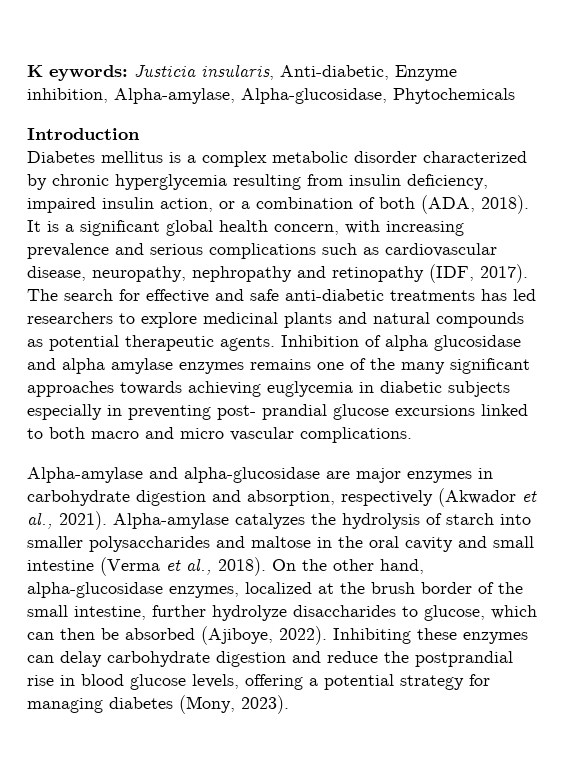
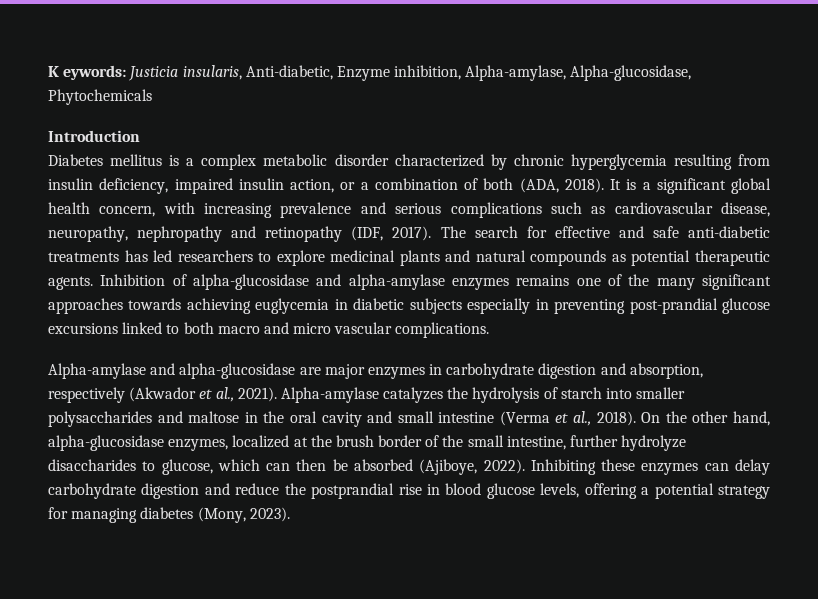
- Inhibition of alpha glucosidase and alpha amylase enzymes remains one of the many significant approaches towards achieving euglycemia in diabetic subjects especially in preventing post- prandial glucose excursions linked to both macro and micro vascular complications.
+ Inhibition of alpha-glucosidase and alpha-amylase enzymes remains one of the many significant approaches towards achieving euglycemia in diabetic subjects especially in preventing post-prandial glucose excursions linked to both macro and micro vascular complications.

